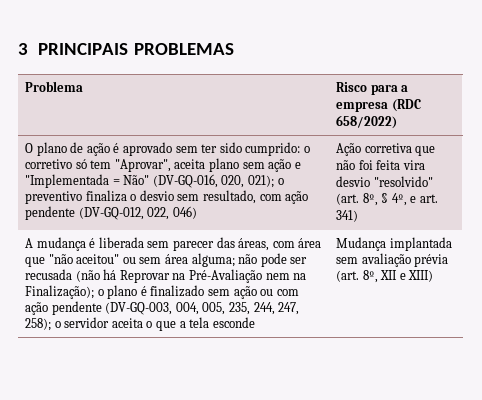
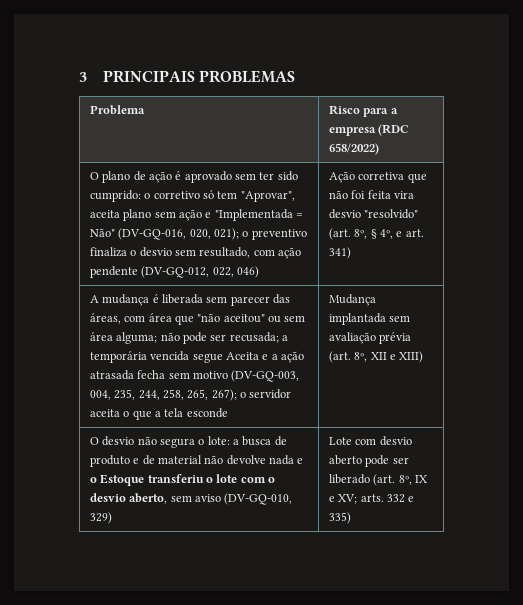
- A mudança é liberada sem parecer das áreas, com área que "não aceitou" ou sem área alguma; não pode ser recusada (não há Reprovar na Pré-Avaliação nem na Finalização); o plano é finalizado sem ação ou com ação pendente (DV-GQ-003, 004, 005, 235, 244, 247, 258); o servidor aceita o que a tela esconde
+ A mudança é liberada sem parecer das áreas, com área que "não aceitou" ou sem área alguma; não pode ser recusada; a temporária vencida segue Aceita e a ação atrasada fecha sem motivo (DV-GQ-003, 004, 235, 244, 258, 265, 267); o servidor aceita o que a tela esconde
+ O desvio não segura o lote: a busca de produto e de material não devolve nada e o Estoque transferiu o lote com o desvio aberto, sem aviso (DV-GQ-010, 329) | Lote com desvio aberto pode ser liberado (art. 8º, IX e XV; arts. 332 e 335)

